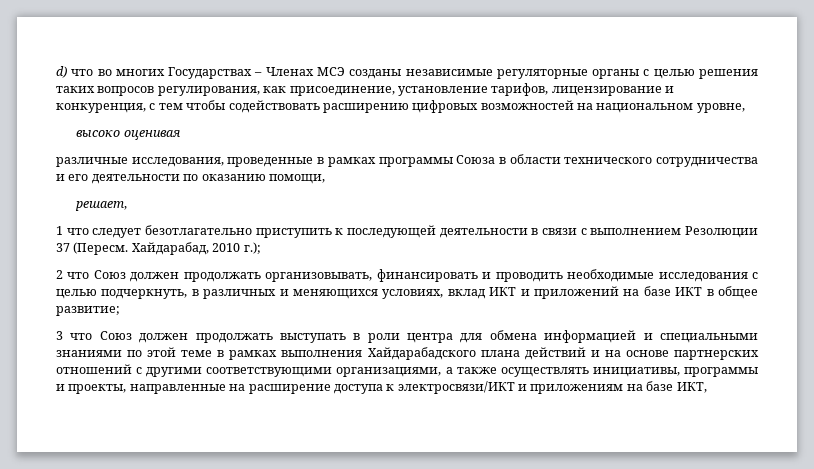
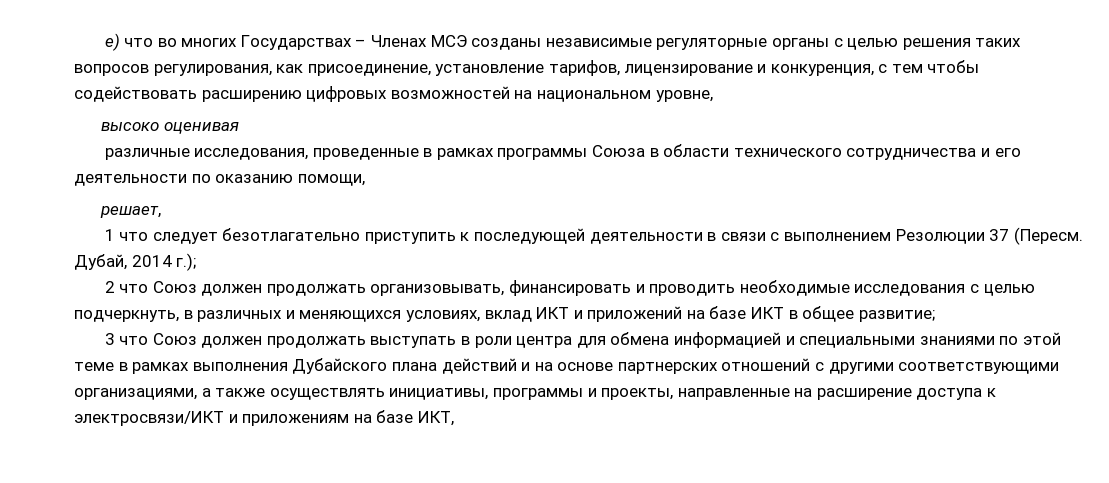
- d) что во многих Государствах – Членах МСЭ созданы независимые регуляторные органы с целью решения таких вопросов регулирования, как присоединение, установление тарифов, лицензирование и конкуренция, с тем чтобы содействовать расширению цифровых возможностей на национальном уровне,
+ e) что во многих Государствах – Членах МСЭ созданы независимые регуляторные органы с целью решения таких вопросов регулирования, как присоединение, установление тарифов, лицензирование и конкуренция, с тем чтобы содействовать расширению цифровых возможностей на национальном уровне,
- Хайдарабад, 2010 г.);
+ Дубай, 2014 г.);
- 3 что Союз должен продолжать выступать в роли центра для обмена информацией и специальными знаниями по этой теме в рамках выполнения Хайдарабадского плана действий и на основе партнерских отношений с другими соответствующими организациями, а также осуществлять инициативы, программы и проекты, направленные на расширение доступа к электросвязи/ИКТ и приложениям на базе ИКТ,
+ 3 что Союз должен продолжать выступать в роли центра для обмена информацией и специальными знаниями по этой теме в рамках выполнения Дубайского плана действий и на основе партнерских отношений с другими соответствующими организациями, а также осуществлять инициативы, программы и проекты, направленные на расширение доступа к электросвязи/ИКТ и приложениям на базе ИКТ,

